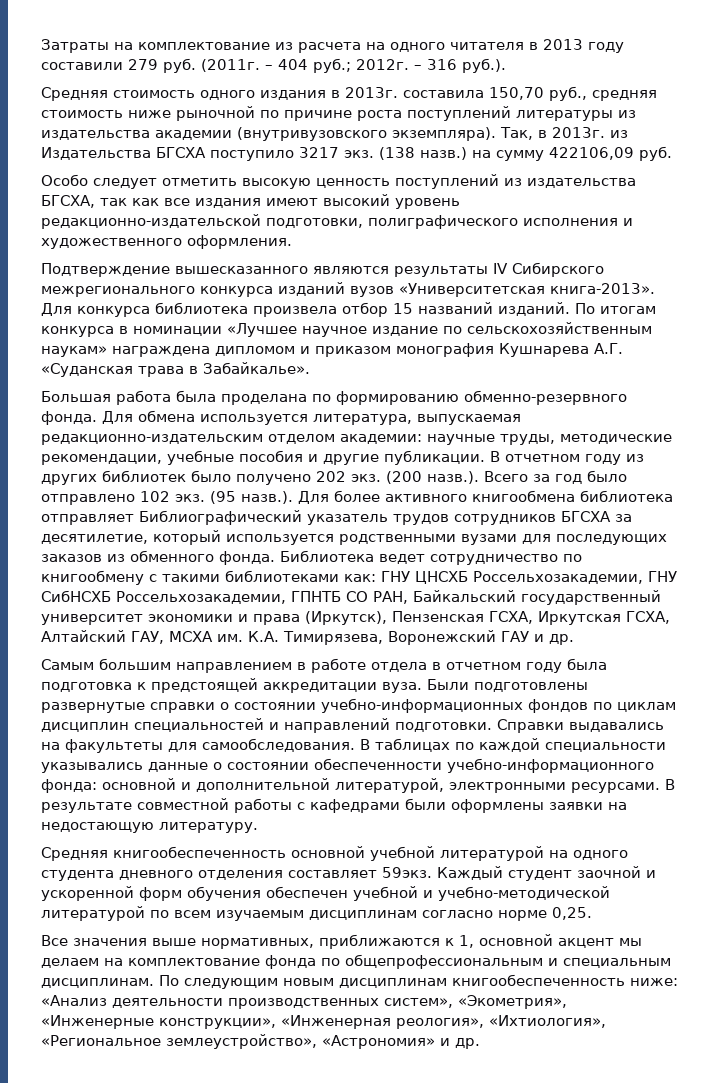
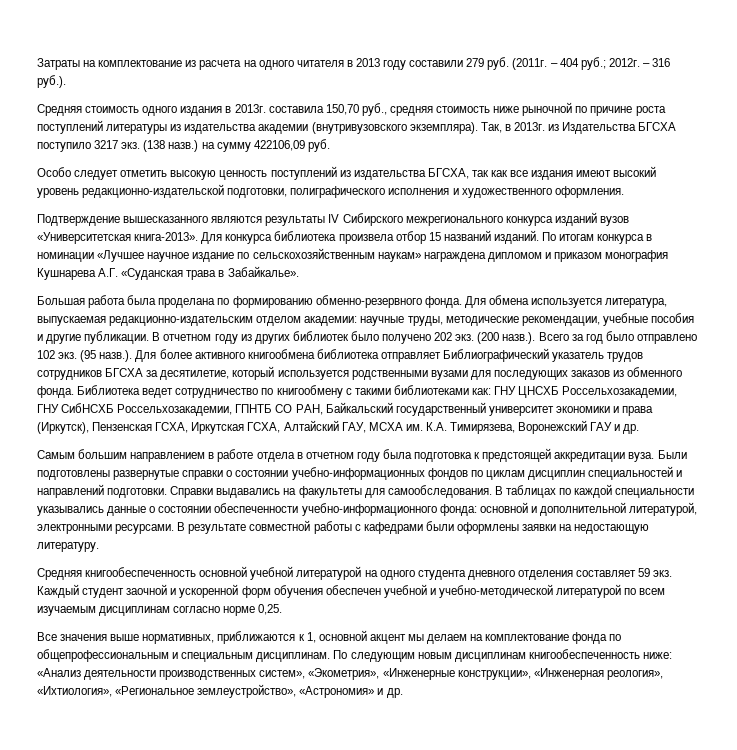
- Средняя книгообеспеченность основной учебной литературой на одного студента дневного отделения составляет 59экз.
+ Средняя книгообеспеченность основной учебной литературой на одного студента дневного отделения составляет 59 экз.

